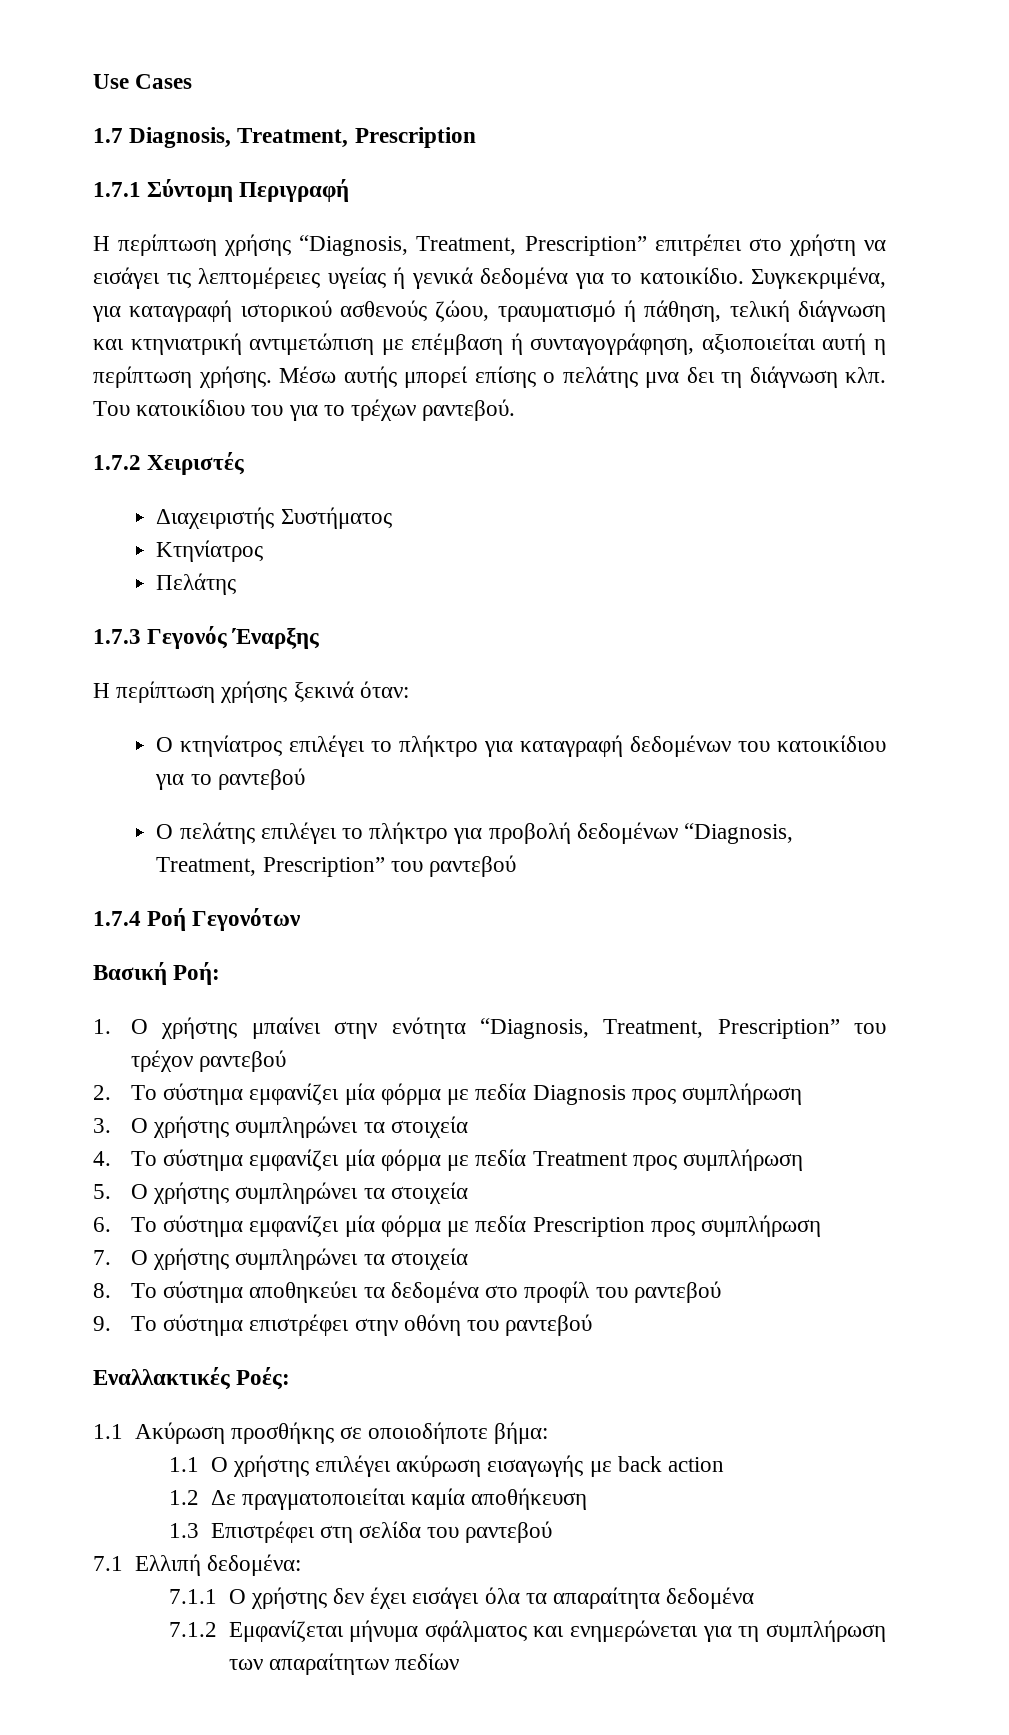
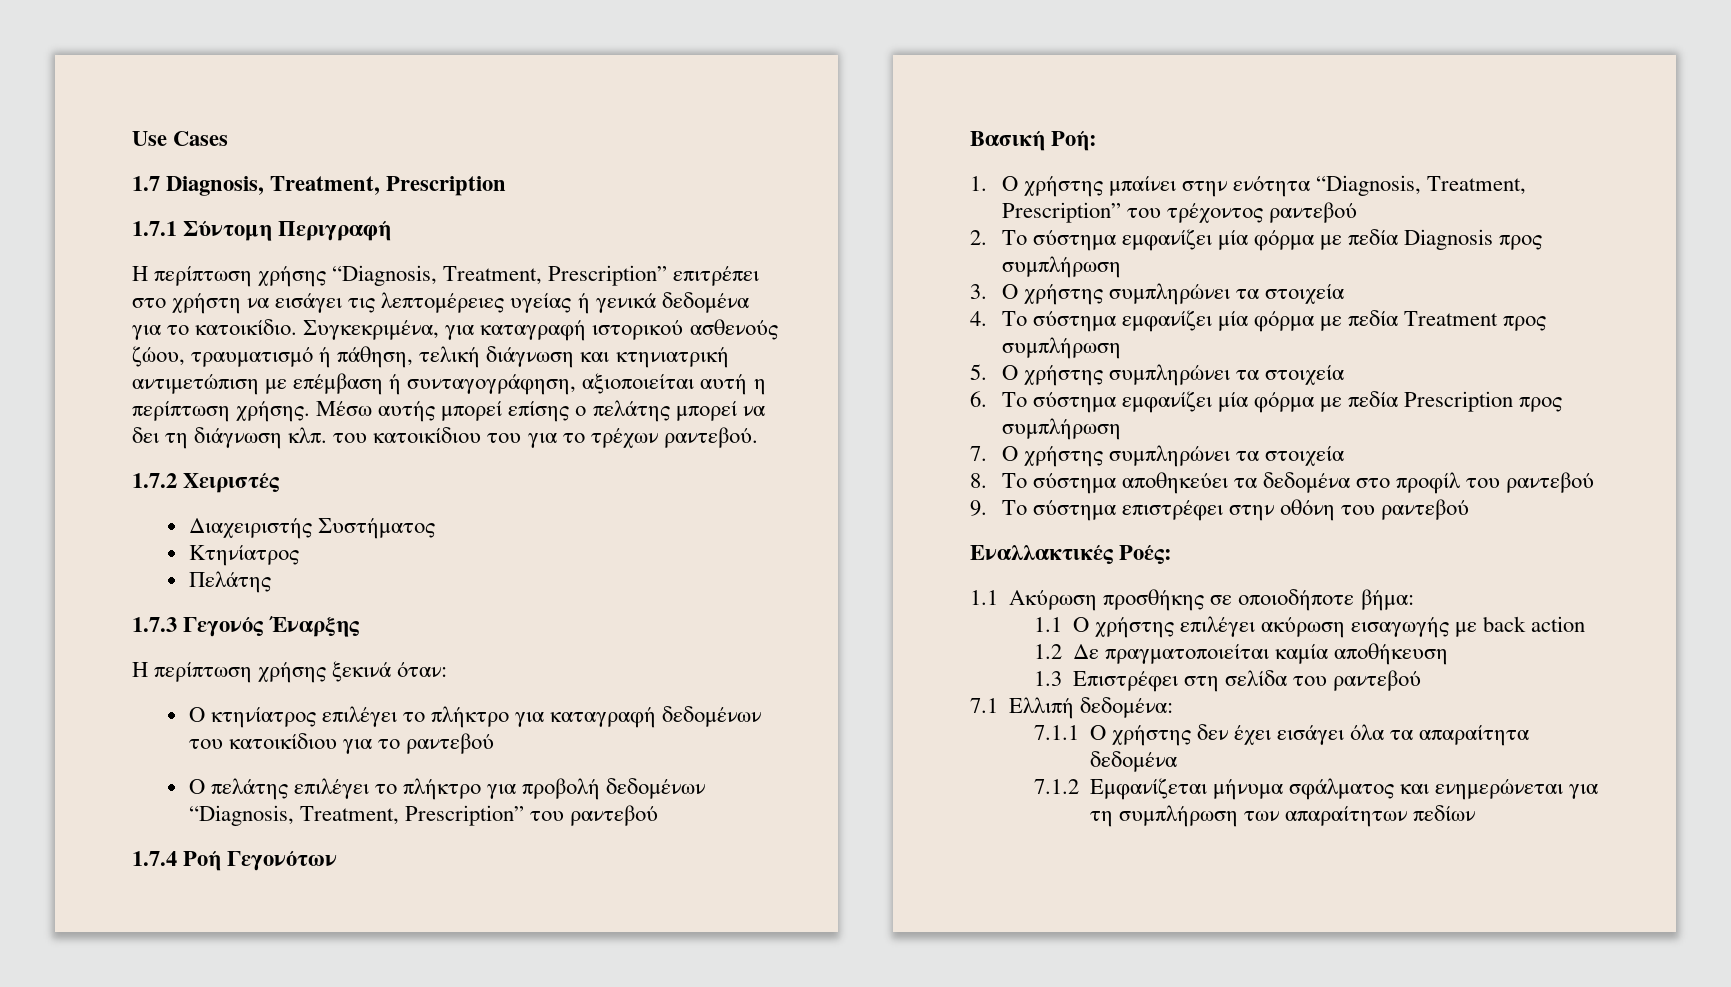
- Μέσω αυτής μπορεί επίσης ο πελάτης μνα δει τη διάγνωση κλπ. Του κατοικίδιου του για το τρέχων ραντεβού.
+ Μέσω αυτής μπορεί επίσης ο πελάτης μπορεί να δει τη διάγνωση κλπ. του κατοικίδιου του για το τρέχων ραντεβού.
- 1. Ο χρήστης μπαίνει στην ενότητα “Diagnosis, Treatment, Prescription” του τρέχον ραντεβού
+ 1. Ο χρήστης μπαίνει στην ενότητα “Diagnosis, Treatment, Prescription” του τρέχοντος ραντεβού

